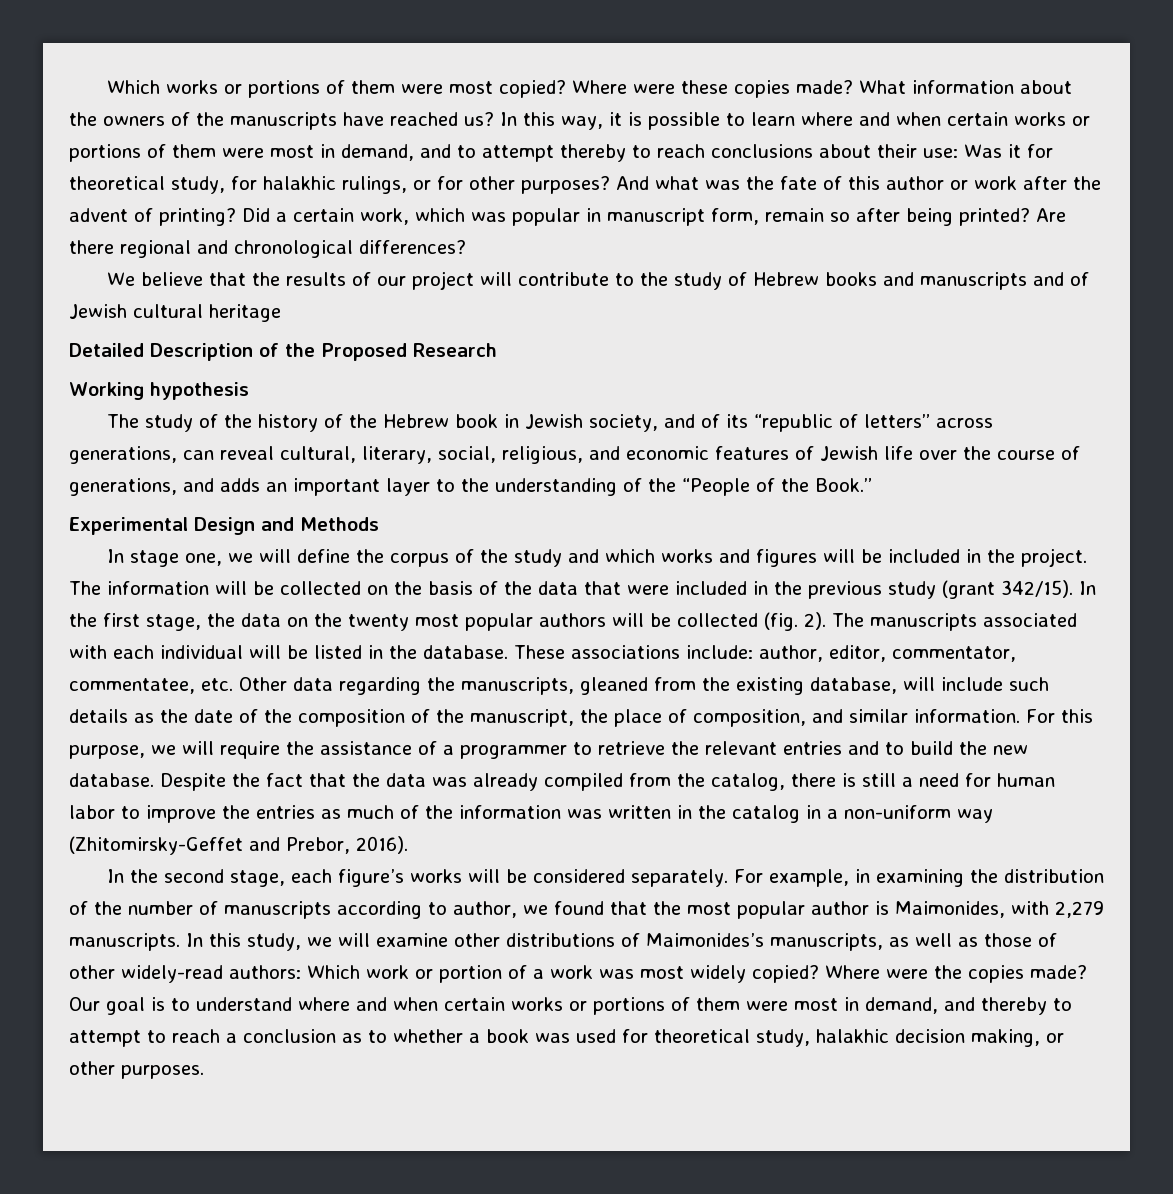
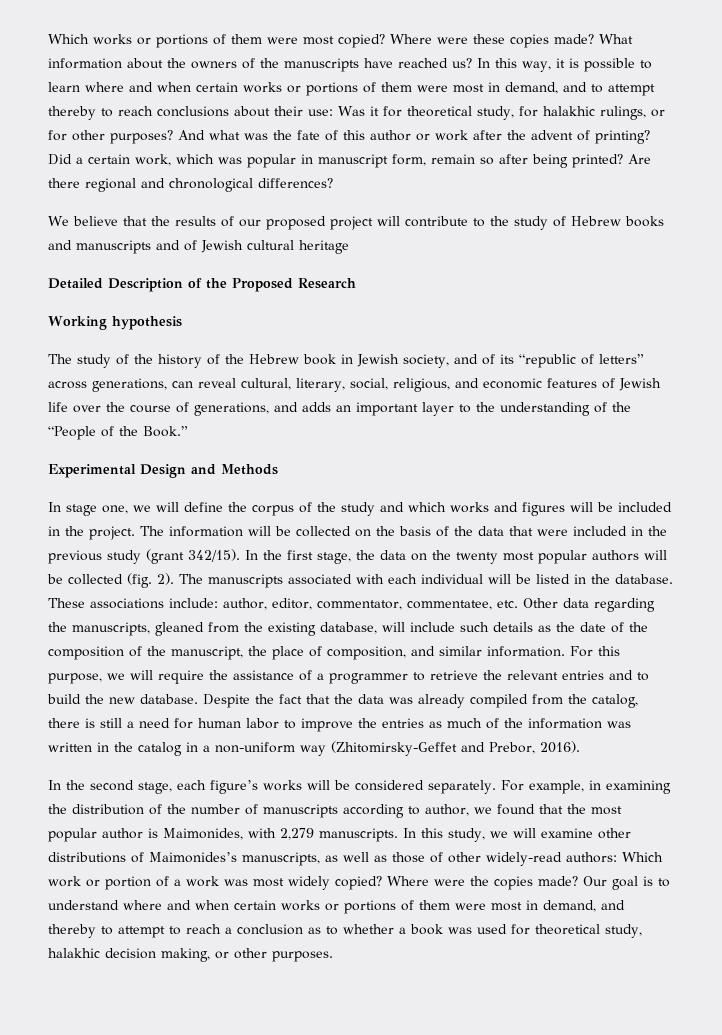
- We believe that the results of our project will contribute to the study of Hebrew books and manuscripts and of Jewish cultural heritage
+ We believe that the results of our proposed project will contribute to the study of Hebrew books and manuscripts and of Jewish cultural heritage

